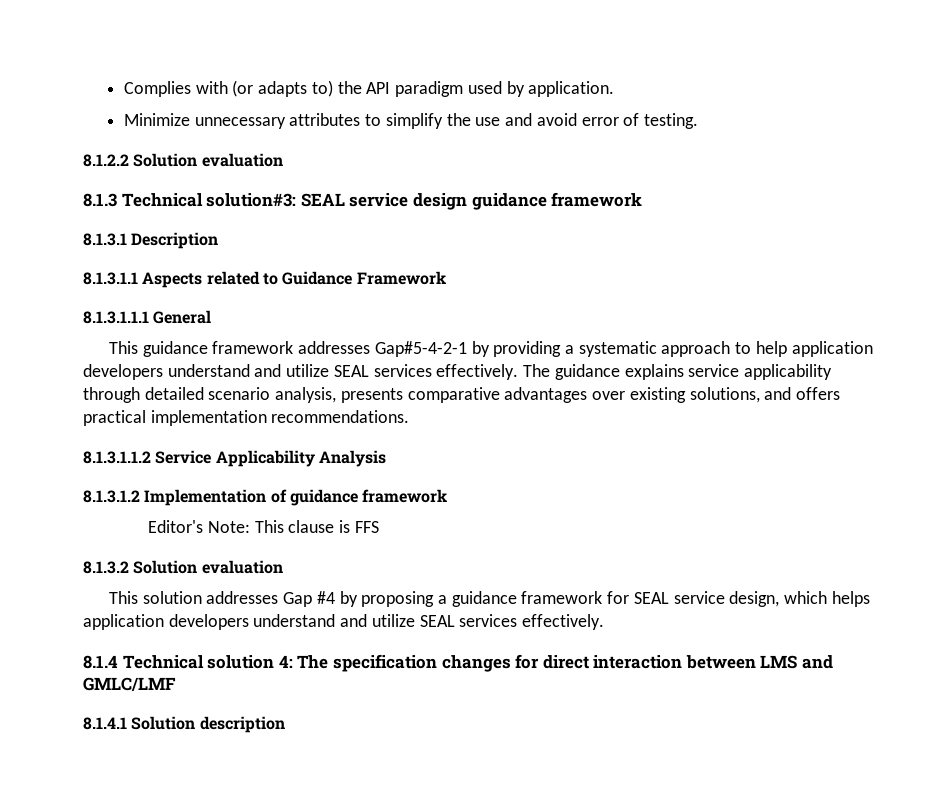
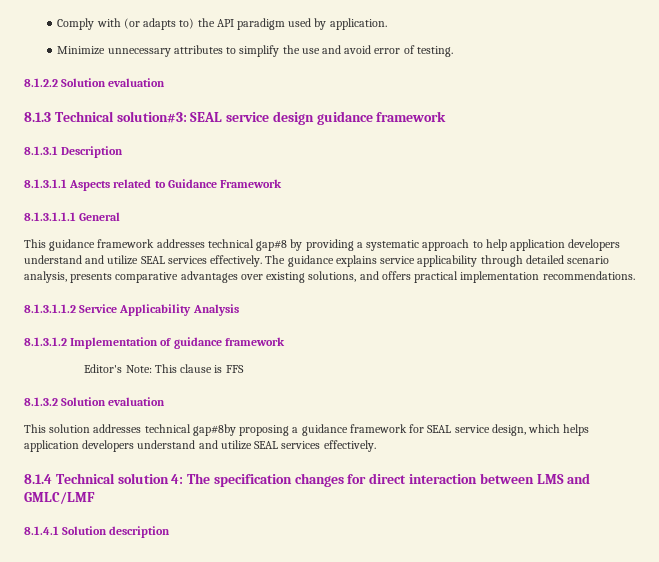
- Complies with (or adapts to) the API paradigm used by application.
+ Comply with (or adapts to) the API paradigm used by application.
- This guidance framework addresses Gap#5-4-2-1 by providing a systematic approach to help application developers understand and utilize SEAL services effectively.
+ This guidance framework addresses technical gap#8 by providing a systematic approach to help application developers understand and utilize SEAL services effectively.
- This solution addresses Gap #4 by proposing a guidance framework for SEAL service design, which helps application developers understand and utilize SEAL services effectively.
+ This solution addresses technical gap#8by proposing a guidance framework for SEAL service design, which helps application developers understand and utilize SEAL services effectively.

